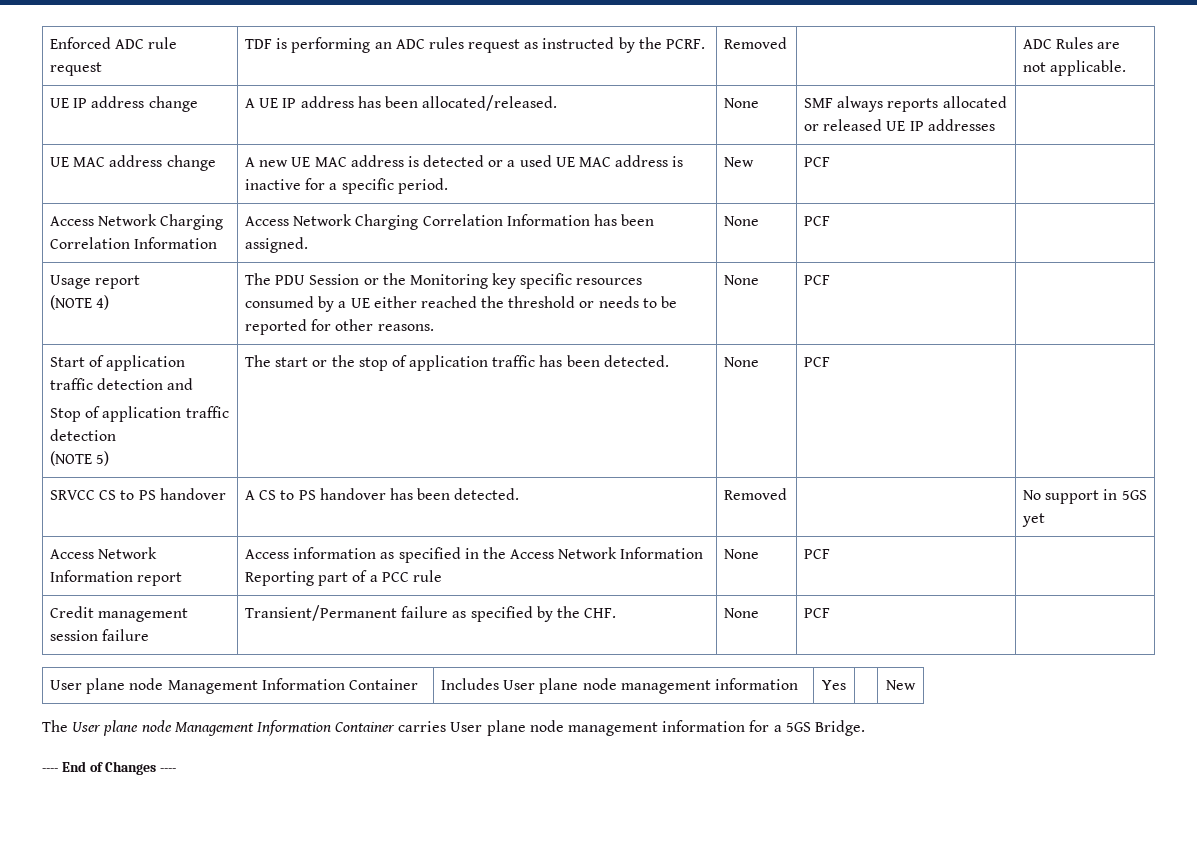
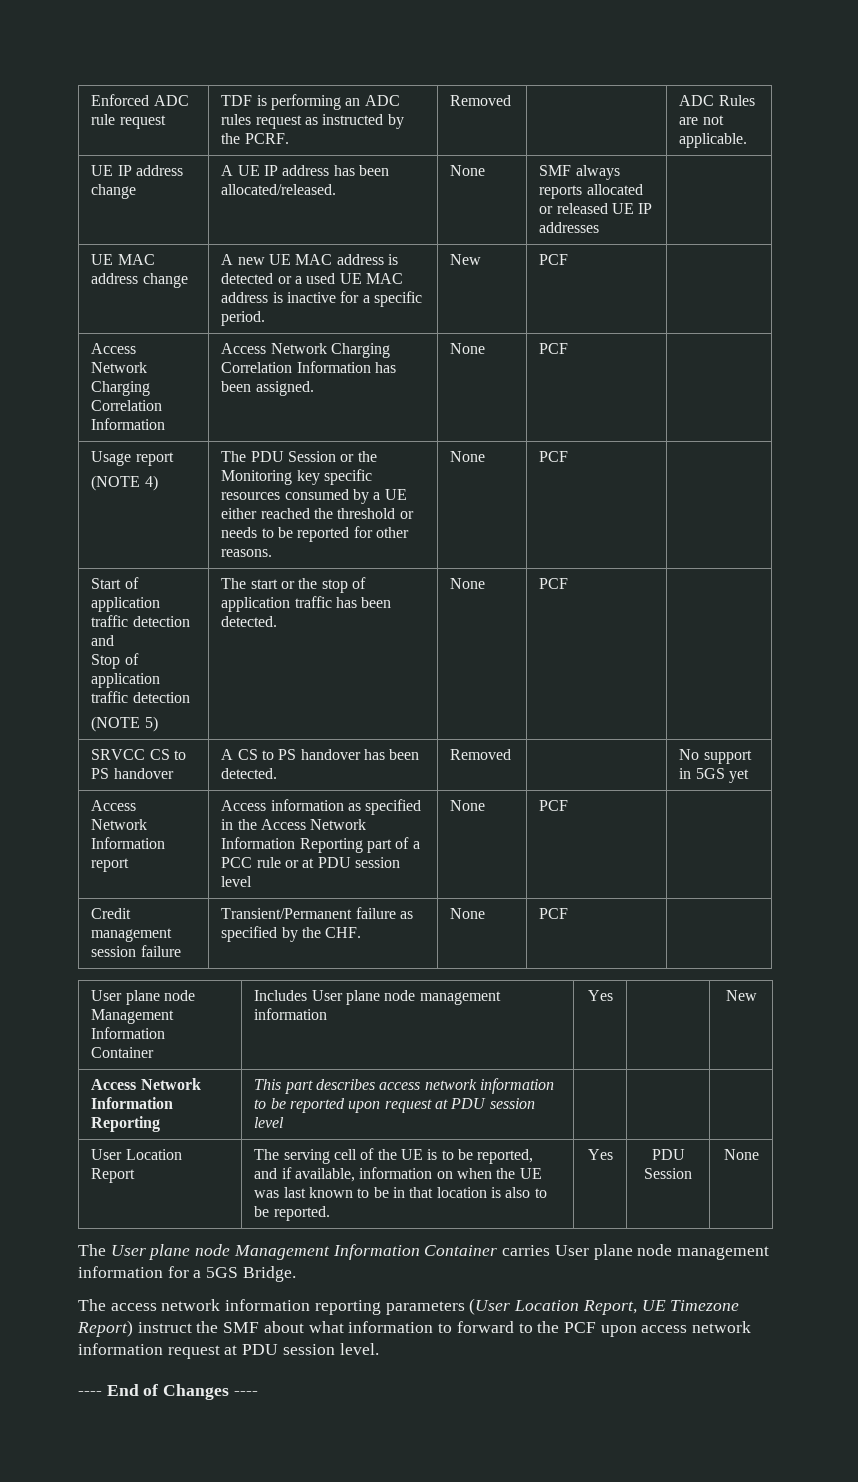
- Access Network Information report | Access information as specified in the Access Network Information Reporting part of a PCC rule | None | PCF |
+ Access Network Information report | Access information as specified in the Access Network Information Reporting part of a PCC rule or at PDU session level | None | PCF |
+ Access Network Information Reporting | This part describes access network information to be reported upon request at PDU session level | | |
+ User Location Report | The serving cell of the UE is to be reported, and if available, information on when the UE was last known to be in that location is also to be reported. | Yes | PDU Session | None
+ The access network information reporting parameters (User Location Report, UE Timezone Report) instruct the SMF about what information to forward to the PCF upon access network information request at PDU session level.

